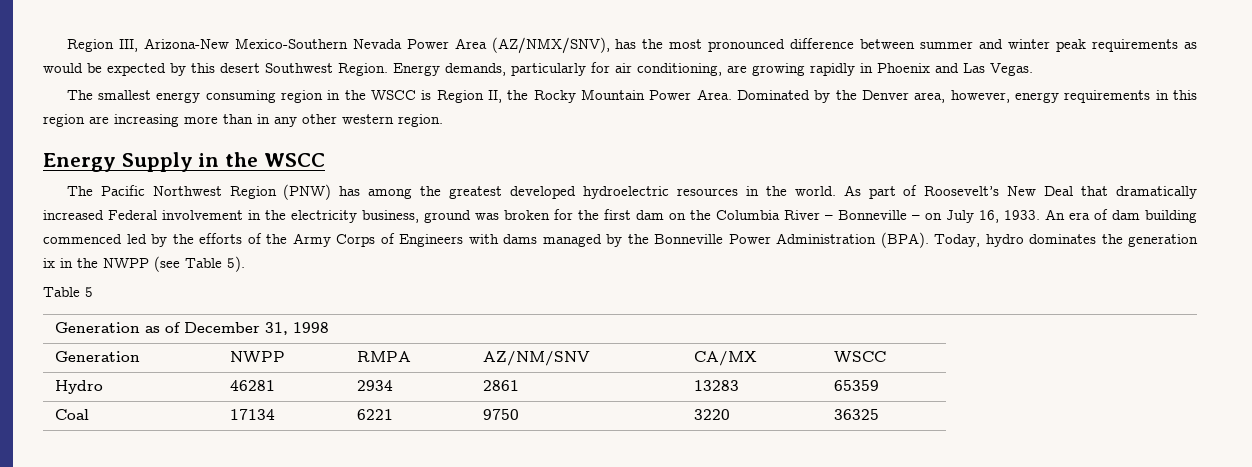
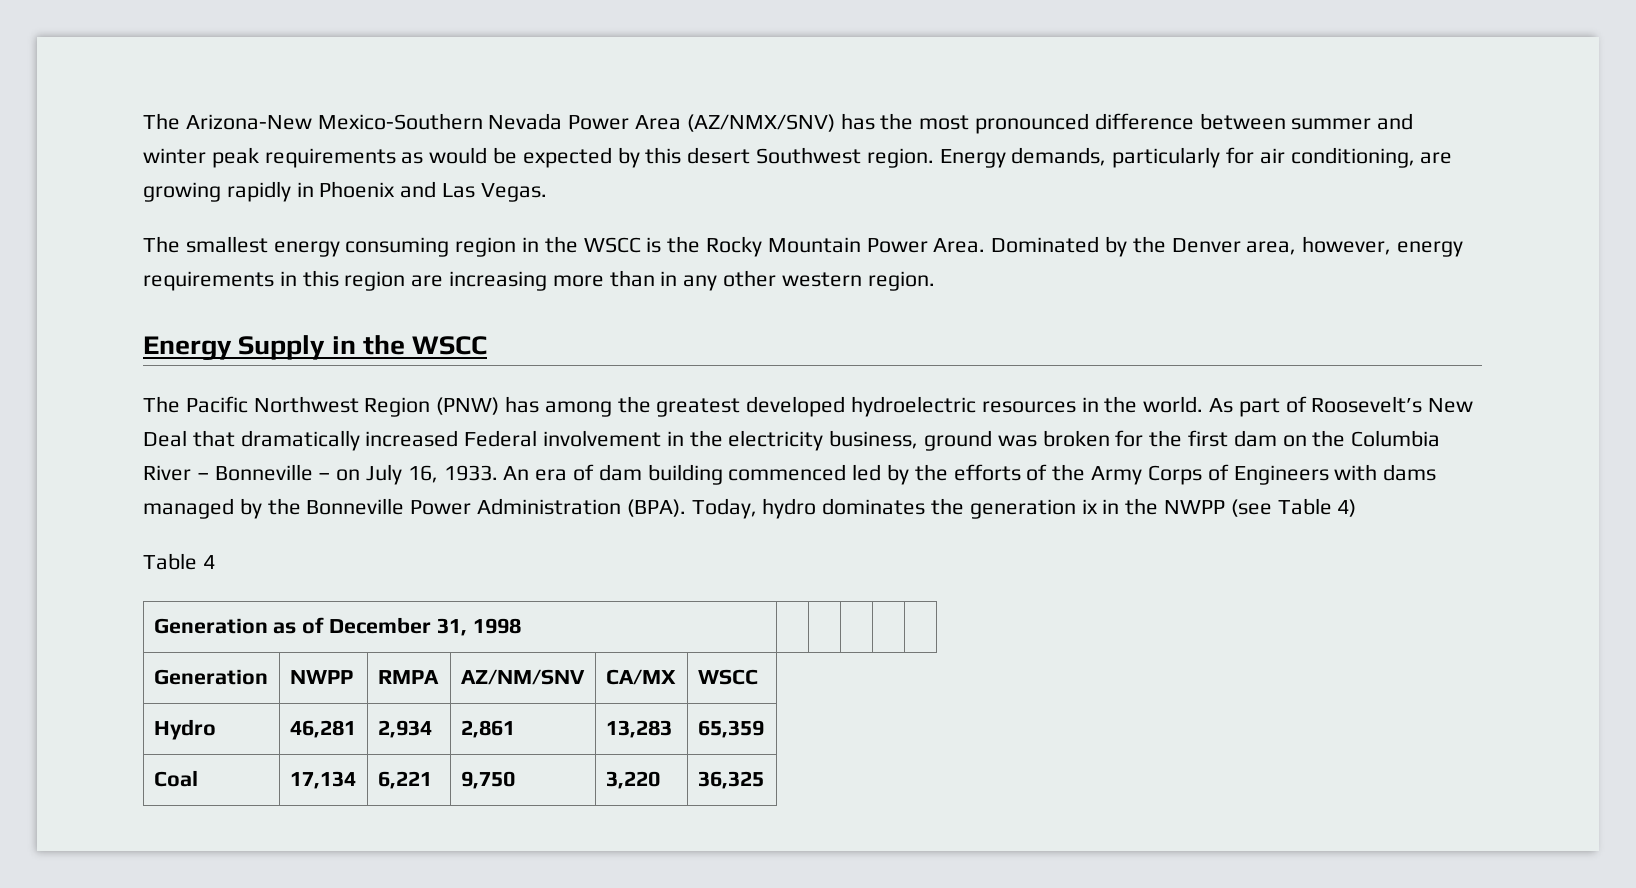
- Region III, Arizona-New Mexico-Southern Nevada Power Area (AZ/NMX/SNV), has the most pronounced difference between summer and winter peak requirements as would be expected by this desert Southwest Region.
+ The Arizona-New Mexico-Southern Nevada Power Area (AZ/NMX/SNV) has the most pronounced difference between summer and winter peak requirements as would be expected by this desert Southwest region.
- The smallest energy consuming region in the WSCC is Region II, the Rocky Mountain Power Area.
+ The smallest energy consuming region in the WSCC is the Rocky Mountain Power Area.
- Today, hydro dominates the generation ix in the NWPP (see Table 5).
- Table 5
+ Today, hydro dominates the generation ix in the NWPP (see Table 4)
+ Table 4
- Hydro | 46281 | 2934 | 2861 | 13283 | 65359
- Coal | 17134 | 6221 | 9750 | 3220 | 36325
+ Hydro | 46,281 | 2,934 | 2,861 | 13,283 | 65,359
+ Coal | 17,134 | 6,221 | 9,750 | 3,220 | 36,325

